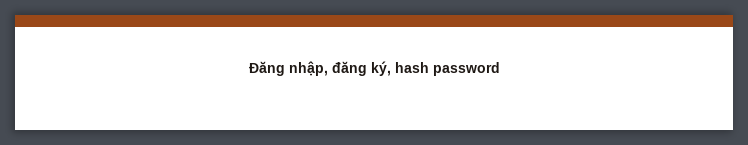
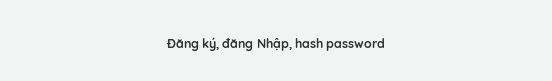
- Đăng nhập, đăng ký, hash password
+ Đăng ký, đăng Nhập, hash password

